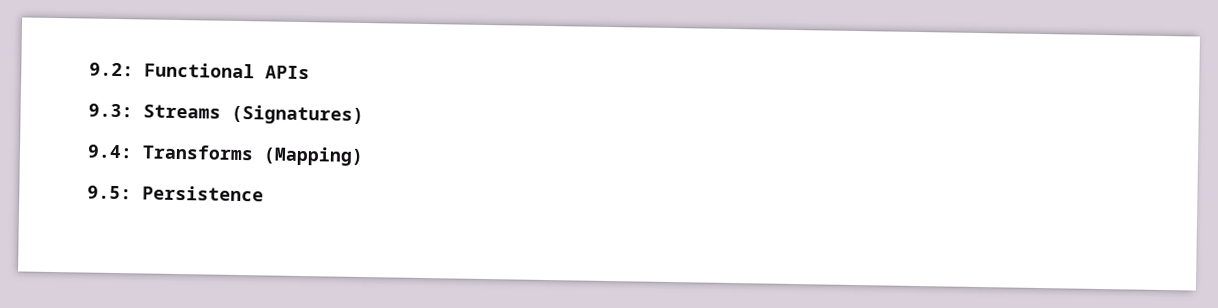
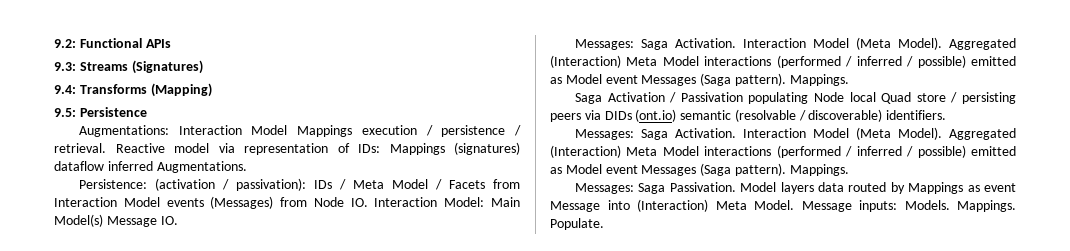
+ Augmentations: Interaction Model Mappings execution / persistence / retrieval. Reactive model via representation of IDs: Mappings (signatures) dataflow inferred Augmentations.
+ Persistence: (activation / passivation): IDs / Meta Model / Facets from Interaction Model events (Messages) from Node IO. Interaction Model: Main Model(s) Message IO.
+ Messages: Saga Activation. Interaction Model (Meta Model). Aggregated (Interaction) Meta Model interactions (performed / inferred / possible) emitted as Model event Messages (Saga pattern). Mappings.
+ Saga Activation / Passivation populating Node local Quad store / persisting peers via DIDs (ont.io) semantic (resolvable / discoverable) identifiers.
+ Messages: Saga Activation. Interaction Model (Meta Model). Aggregated (Interaction) Meta Model interactions (performed / inferred / possible) emitted as Model event Messages (Saga pattern). Mappings.
+ Messages: Saga Passivation. Model layers data routed by Mappings as event Message into (Interaction) Meta Model. Message inputs: Models. Mappings. Populate.

